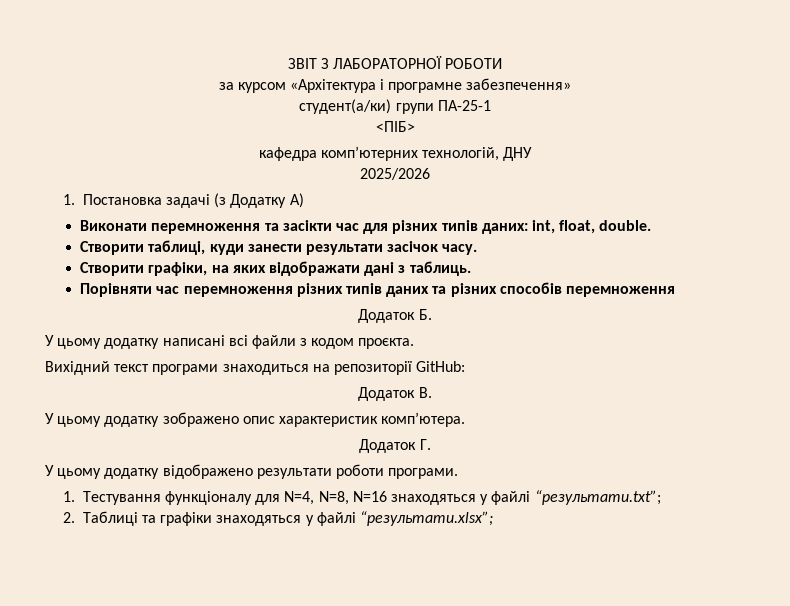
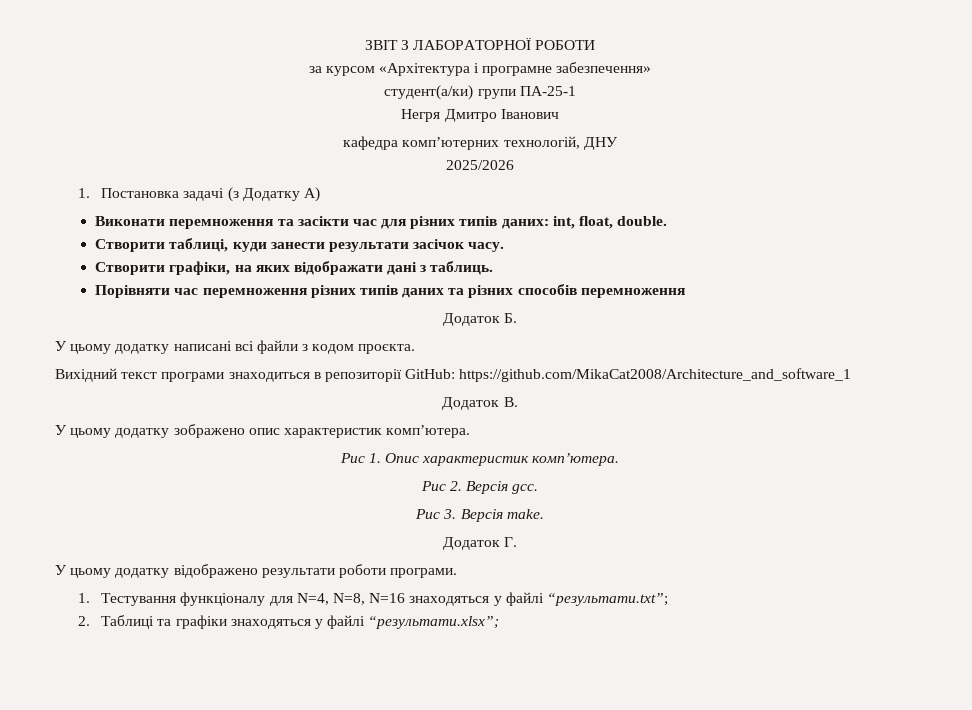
- <ПІБ>
+ Негря Дмитро Іванович
- Вихідний текст програми знаходиться на репозиторії GitHub:
+ Вихідний текст програми знаходиться в репозиторії GitHub: https://github.com/MikaCat2008/Architecture_and_software_1
+ Рис 1. Опис характеристик комп’ютера.
+ Рис 2. Версія gcc.
+ Рис 3. Версія make.

